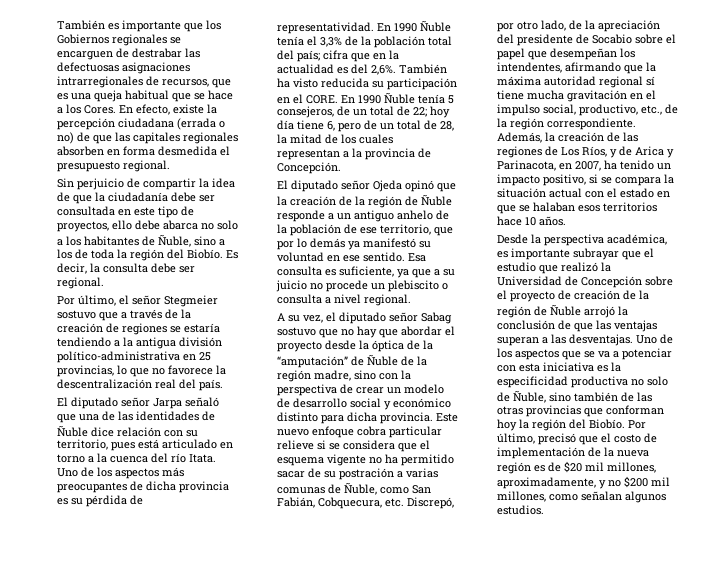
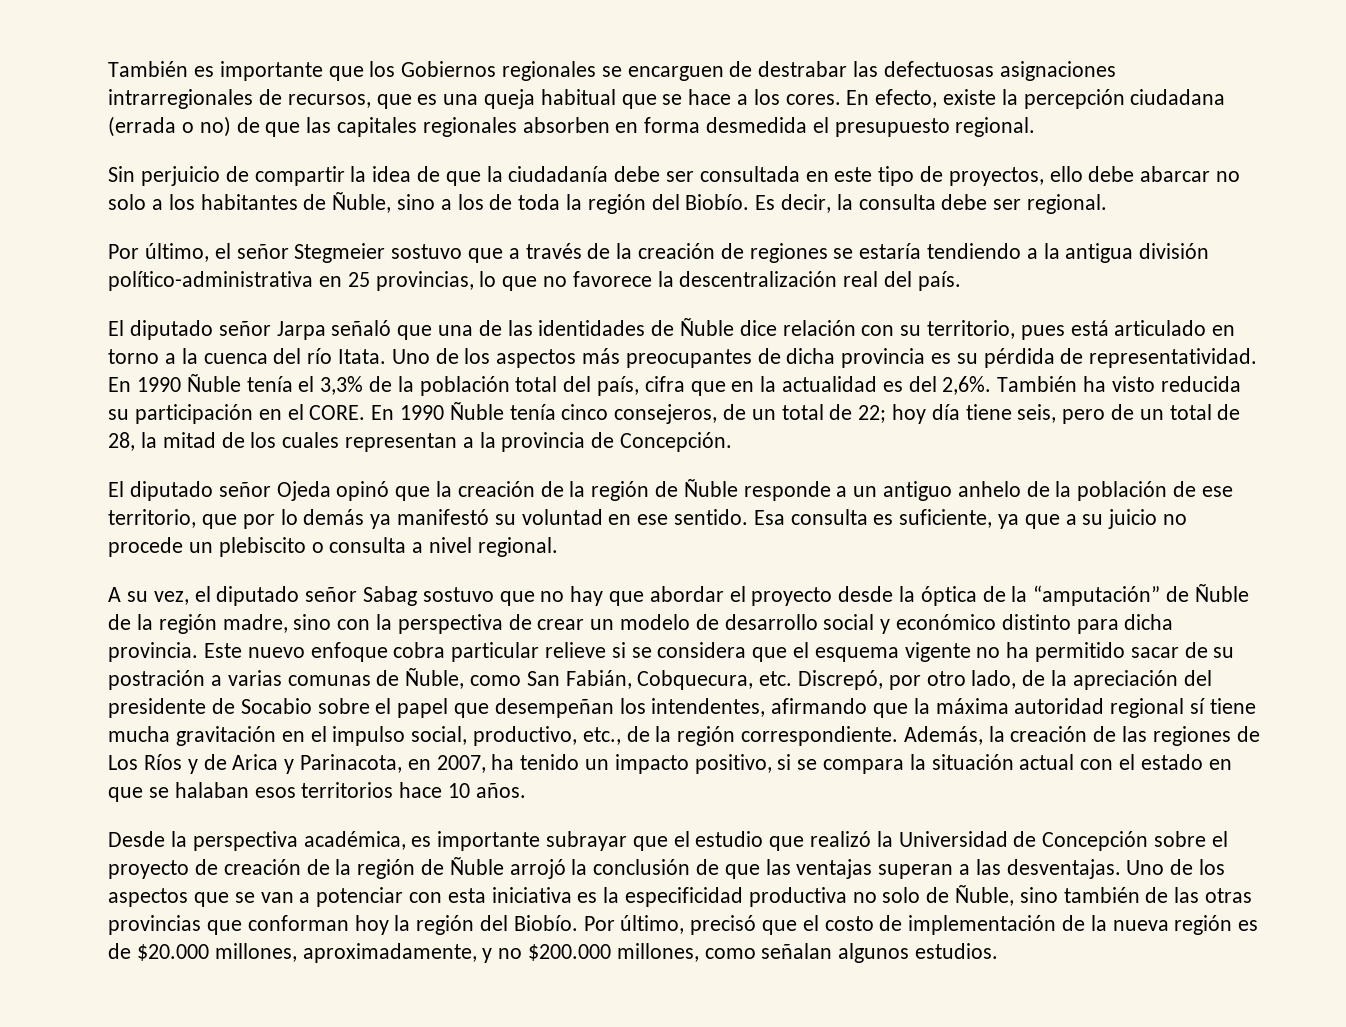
- También es importante que los Gobiernos regionales se encarguen de destrabar las defectuosas asignaciones intrarregionales de recursos, que es una queja habitual que se hace a los Cores.
+ También es importante que los Gobiernos regionales se encarguen de destrabar las defectuosas asignaciones intrarregionales de recursos, que es una queja habitual que se hace a los cores.
- Sin perjuicio de compartir la idea de que la ciudadanía debe ser consultada en este tipo de proyectos, ello debe abarca no solo a los habitantes de Ñuble, sino a los de toda la región del Biobío.
+ Sin perjuicio de compartir la idea de que la ciudadanía debe ser consultada en este tipo de proyectos, ello debe abarcar no solo a los habitantes de Ñuble, sino a los de toda la región del Biobío.
- En 1990 Ñuble tenía el 3,3% de la población total del país; cifra que en la actualidad es del 2,6%.
+ En 1990 Ñuble tenía el 3,3% de la población total del país, cifra que en la actualidad es del 2,6%.
- En 1990 Ñuble tenía 5 consejeros, de un total de 22; hoy día tiene 6, pero de un total de 28, la mitad de los cuales representan a la provincia de Concepción.
+ En 1990 Ñuble tenía cinco consejeros, de un total de 22; hoy día tiene seis, pero de un total de 28, la mitad de los cuales representan a la provincia de Concepción.
- Además, la creación de las regiones de Los Ríos, y de Arica y Parinacota, en 2007, ha tenido un impacto positivo, si se compara la situación actual con el estado en que se halaban esos territorios hace 10 años.
+ Además, la creación de las regiones de Los Ríos y de Arica y Parinacota, en 2007, ha tenido un impacto positivo, si se compara la situación actual con el estado en que se halaban esos territorios hace 10 años.
- Uno de los aspectos que se va a potenciar con esta iniciativa es la especificidad productiva no solo de Ñuble, sino también de las otras provincias que conforman hoy la región del Biobío.
+ Uno de los aspectos que se van a potenciar con esta iniciativa es la especificidad productiva no solo de Ñuble, sino también de las otras provincias que conforman hoy la región del Biobío.
- Por último, precisó que el costo de implementación de la nueva región es de $20 mil millones, aproximadamente, y no $200 mil millones, como señalan algunos estudios.
+ Por último, precisó que el costo de implementación de la nueva región es de $20.000 millones, aproximadamente, y no $200.000 millones, como señalan algunos estudios.

